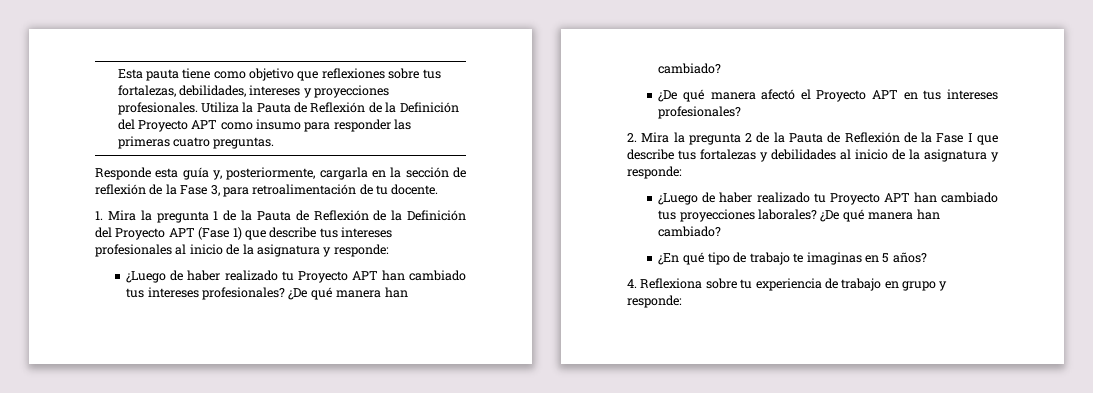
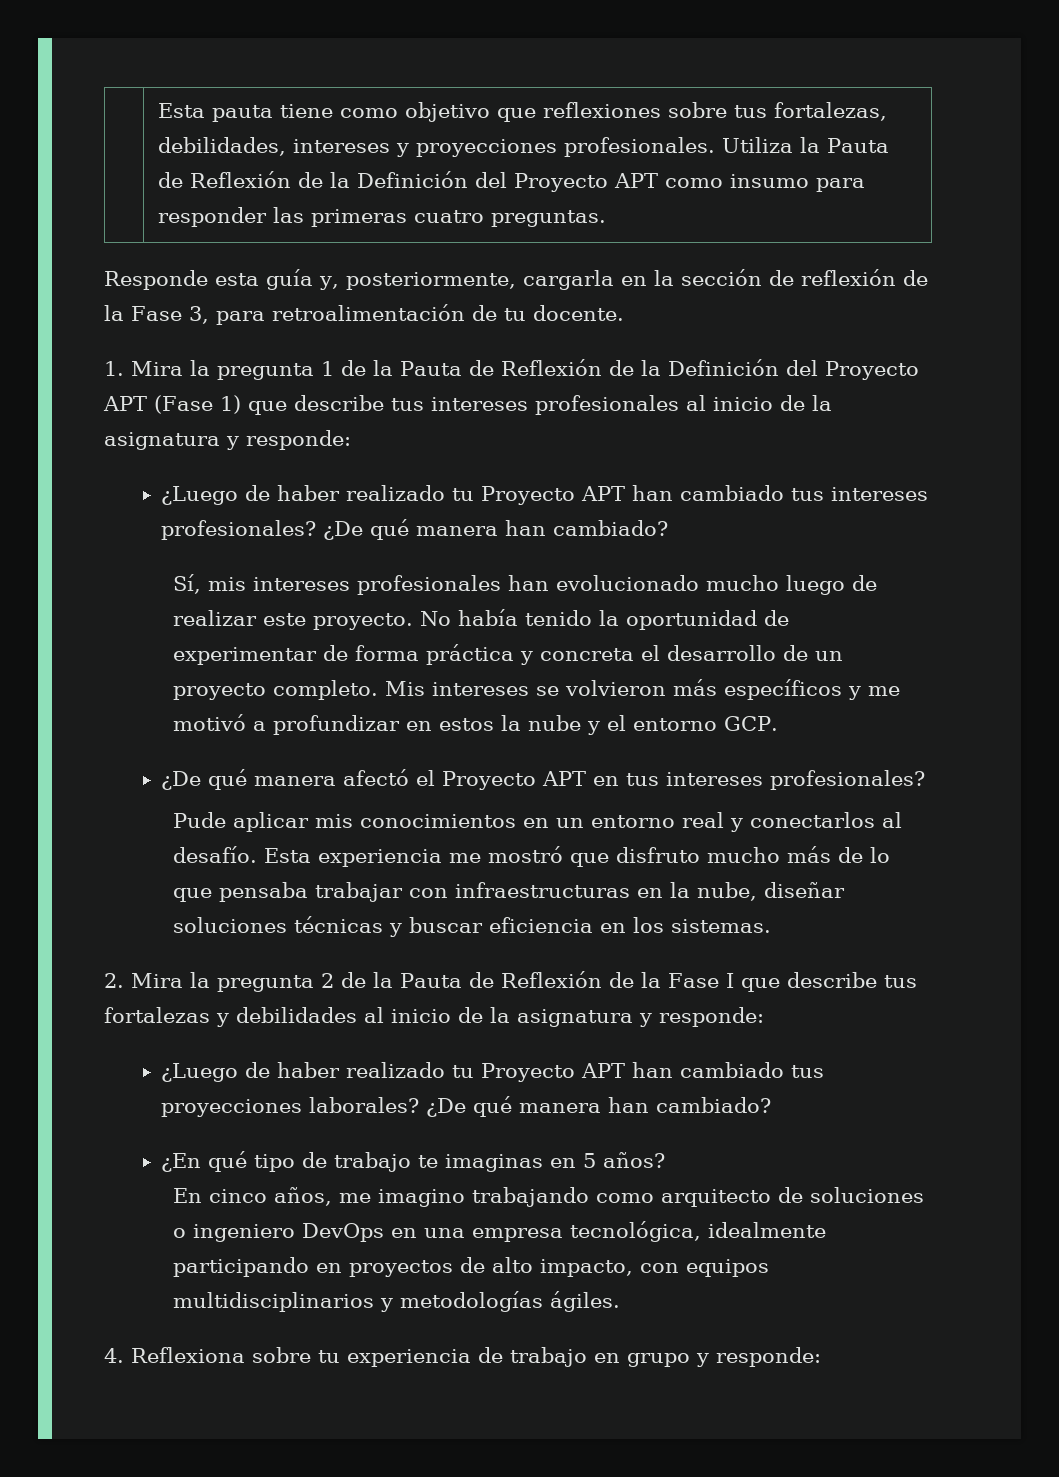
+ Sí, mis intereses profesionales han evolucionado mucho luego de realizar este proyecto. No había tenido la oportunidad de experimentar de forma práctica y concreta el desarrollo de un proyecto completo. Mis intereses se volvieron más específicos y me motivó a profundizar en estos la nube y el entorno GCP.
+ Pude aplicar mis conocimientos en un entorno real y conectarlos al desafío. Esta experiencia me mostró que disfruto mucho más de lo que pensaba trabajar con infraestructuras en la nube, diseñar soluciones técnicas y buscar eficiencia en los sistemas.
+ En cinco años, me imagino trabajando como arquitecto de soluciones o ingeniero DevOps en una empresa tecnológica, idealmente participando en proyectos de alto impacto, con equipos multidisciplinarios y metodologías ágiles.

